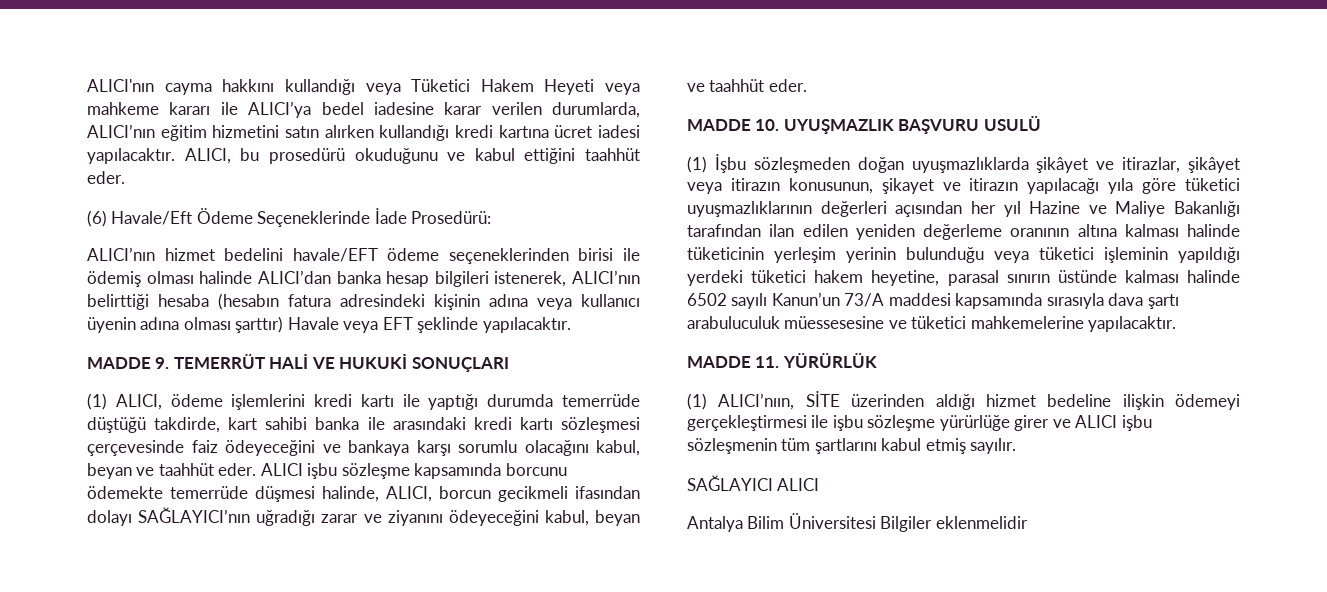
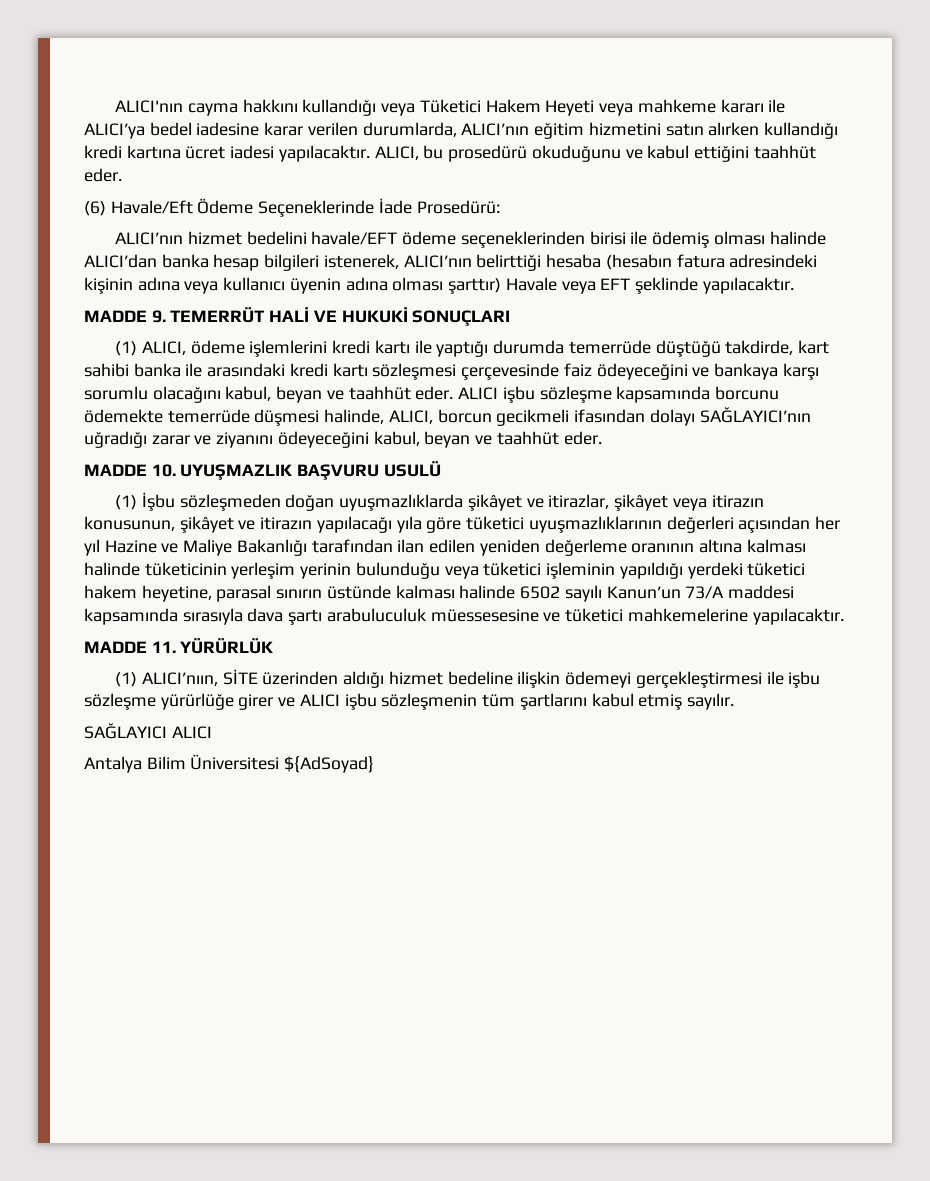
- (1) İşbu sözleşmeden doğan uyuşmazlıklarda şikâyet ve itirazlar, şikâyet veya itirazın konusunun, şikayet ve itirazın yapılacağı yıla göre tüketici uyuşmazlıklarının değerleri açısından her yıl Hazine ve Maliye Bakanlığı tarafından ilan edilen yeniden değerleme oranının altına kalması halinde tüketicinin yerleşim yerinin bulunduğu veya tüketici işleminin yapıldığı yerdeki tüketici hakem heyetine, parasal sınırın üstünde kalması halinde 6502 sayılı Kanun’un 73/A maddesi kapsamında sırasıyla dava şartı arabuluculuk müessesesine ve tüketici mahkemelerine yapılacaktır.
+ (1) İşbu sözleşmeden doğan uyuşmazlıklarda şikâyet ve itirazlar, şikâyet veya itirazın konusunun, şikâyet ve itirazın yapılacağı yıla göre tüketici uyuşmazlıklarının değerleri açısından her yıl Hazine ve Maliye Bakanlığı tarafından ilan edilen yeniden değerleme oranının altına kalması halinde tüketicinin yerleşim yerinin bulunduğu veya tüketici işleminin yapıldığı yerdeki tüketici hakem heyetine, parasal sınırın üstünde kalması halinde 6502 sayılı Kanun’un 73/A maddesi kapsamında sırasıyla dava şartı arabuluculuk müessesesine ve tüketici mahkemelerine yapılacaktır.
- Antalya Bilim Üniversitesi Bilgiler eklenmelidir
+ Antalya Bilim Üniversitesi ${AdSoyad}

